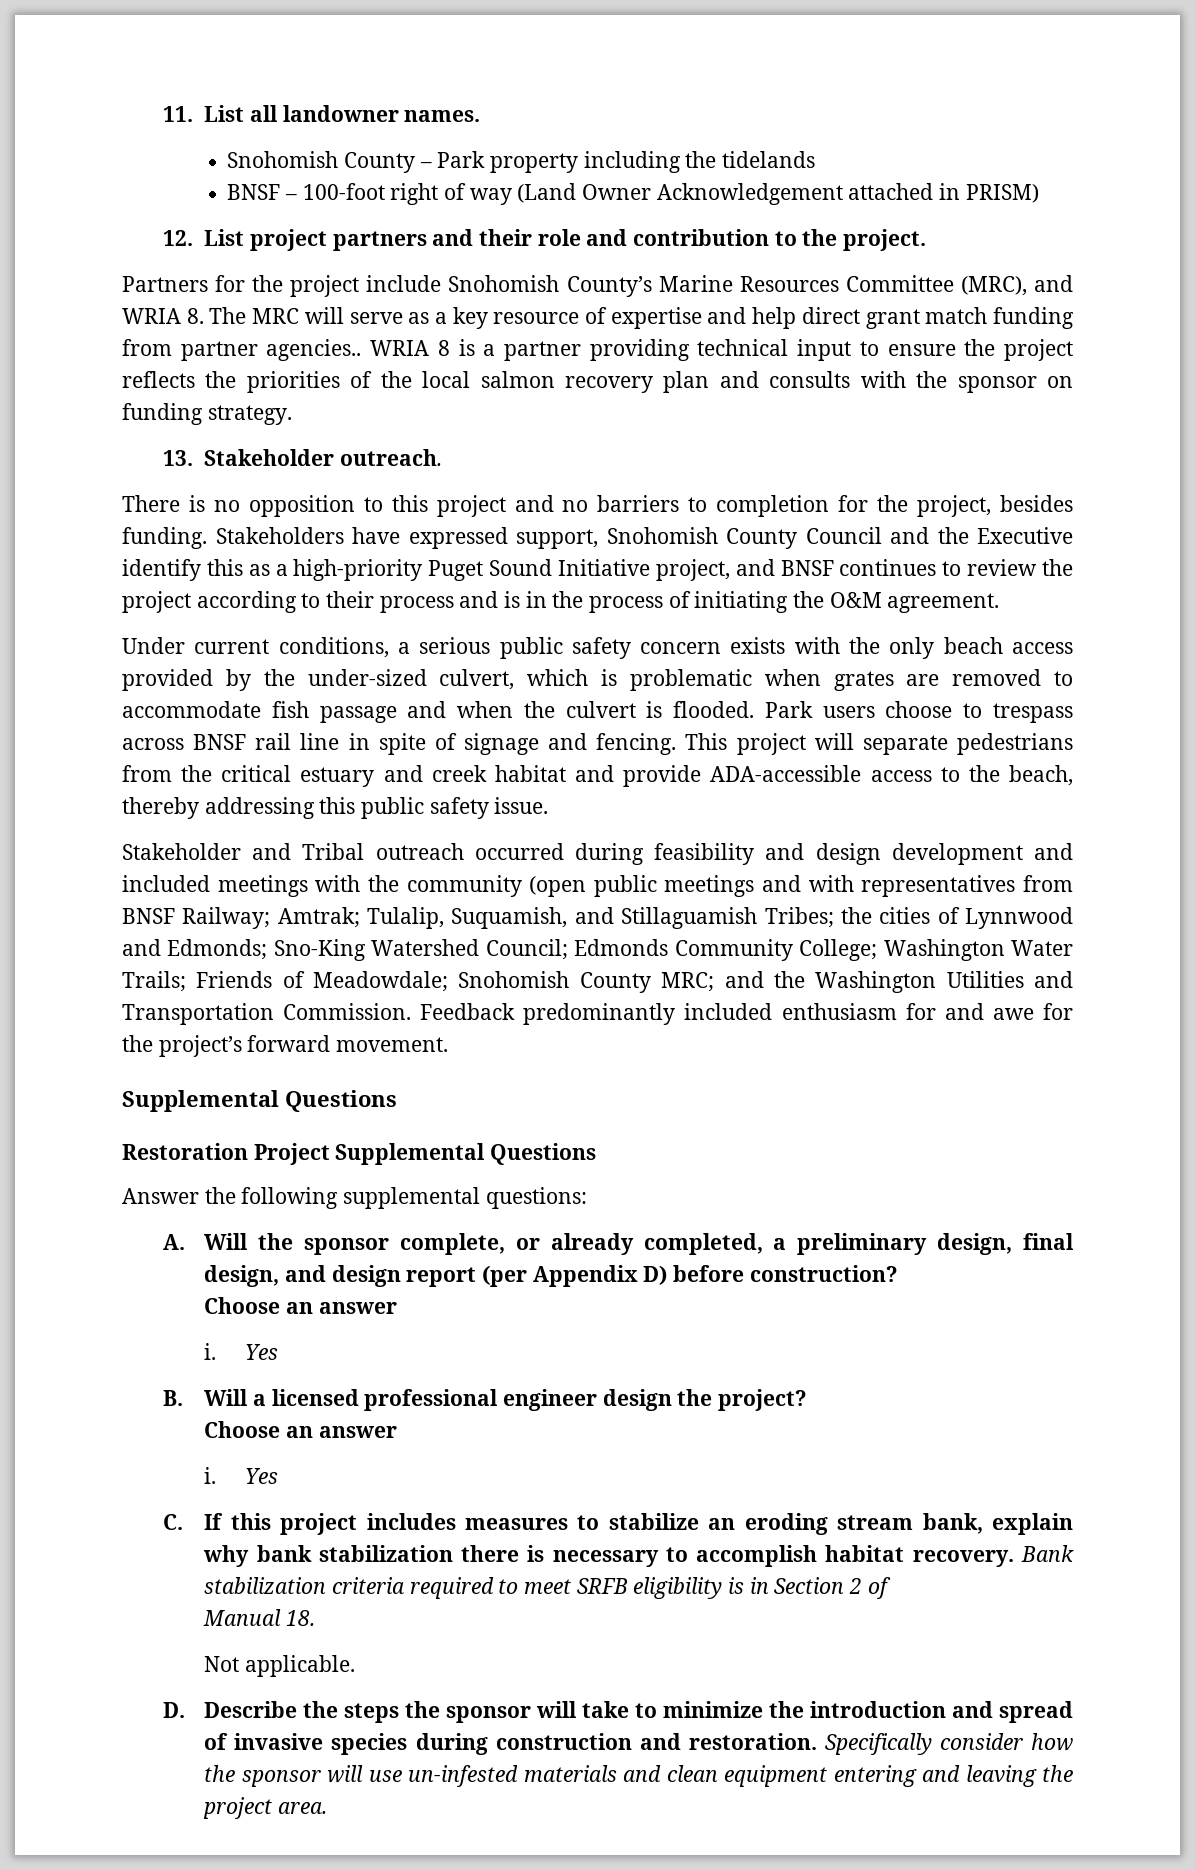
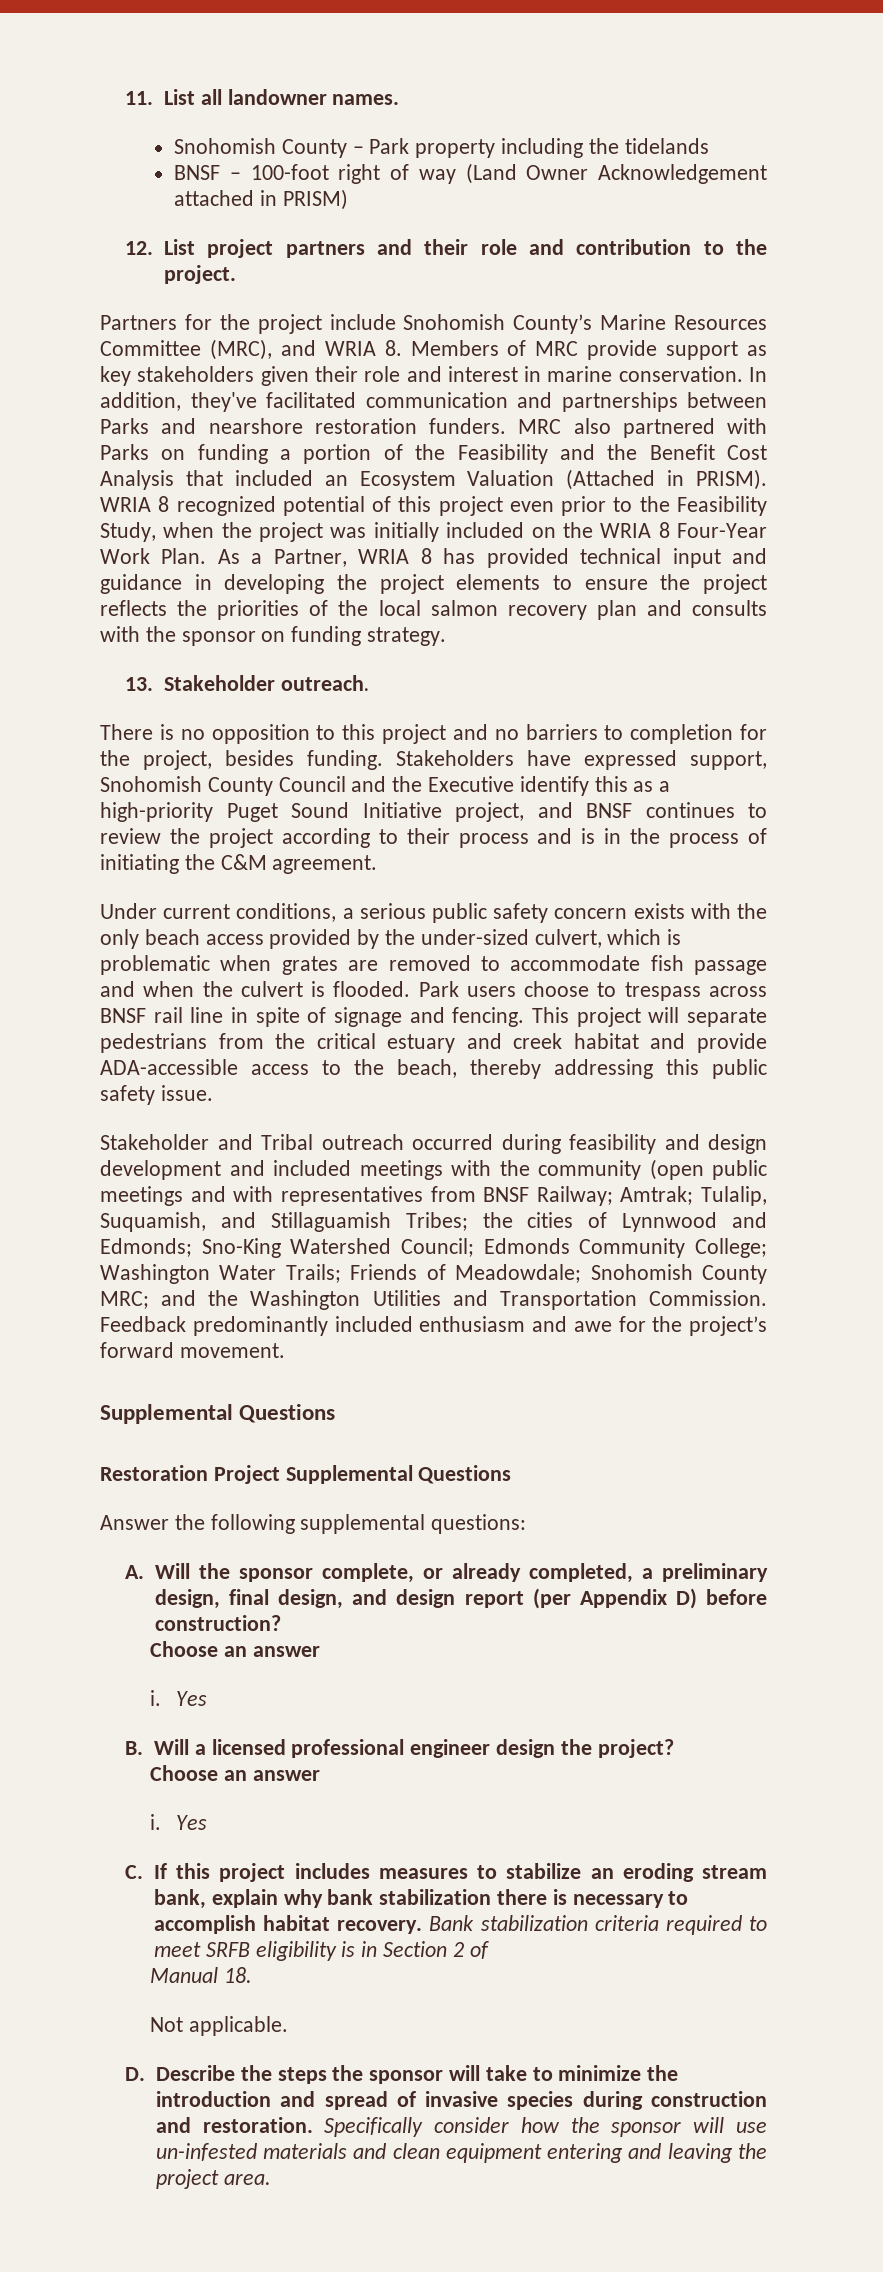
- Partners for the project include Snohomish County’s Marine Resources Committee (MRC), and WRIA 8. The MRC will serve as a key resource of expertise and help direct grant match funding from partner agencies.. WRIA 8 is a partner providing technical input to ensure the project reflects the priorities of the local salmon recovery plan and consults with the sponsor on funding strategy.
+ Partners for the project include Snohomish County’s Marine Resources Committee (MRC), and WRIA 8. Members of MRC provide support as key stakeholders given their role and interest in marine conservation. In addition, they've facilitated communication and partnerships between Parks and nearshore restoration funders. MRC also partnered with Parks on funding a portion of the Feasibility and the Benefit Cost Analysis that included an Ecosystem Valuation (Attached in PRISM). WRIA 8 recognized potential of this project even prior to the Feasibility Study, when the project was initially included on the WRIA 8 Four-Year Work Plan. As a Partner, WRIA 8 has provided technical input and guidance in developing the project elements to ensure the project reflects the priorities of the local salmon recovery plan and consults with the sponsor on funding strategy.
- Stakeholders have expressed support, Snohomish County Council and the Executive identify this as a high-priority Puget Sound Initiative project, and BNSF continues to review the project according to their process and is in the process of initiating the O&M agreement.
+ Stakeholders have expressed support, Snohomish County Council and the Executive identify this as a high-priority Puget Sound Initiative project, and BNSF continues to review the project according to their process and is in the process of initiating the C&M agreement.
- Feedback predominantly included enthusiasm for and awe for the project’s forward movement.
+ Feedback predominantly included enthusiasm and awe for the project’s forward movement.

